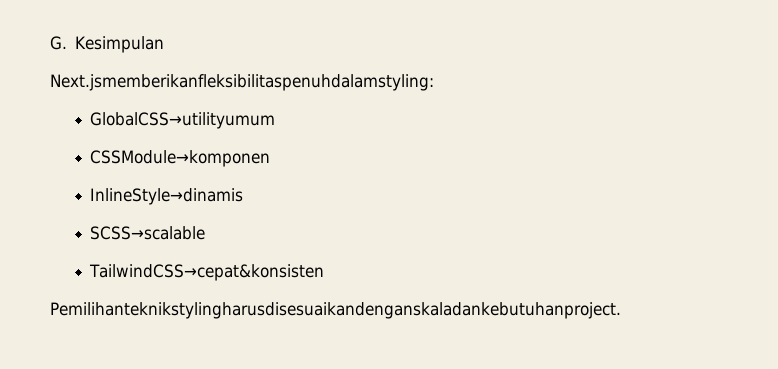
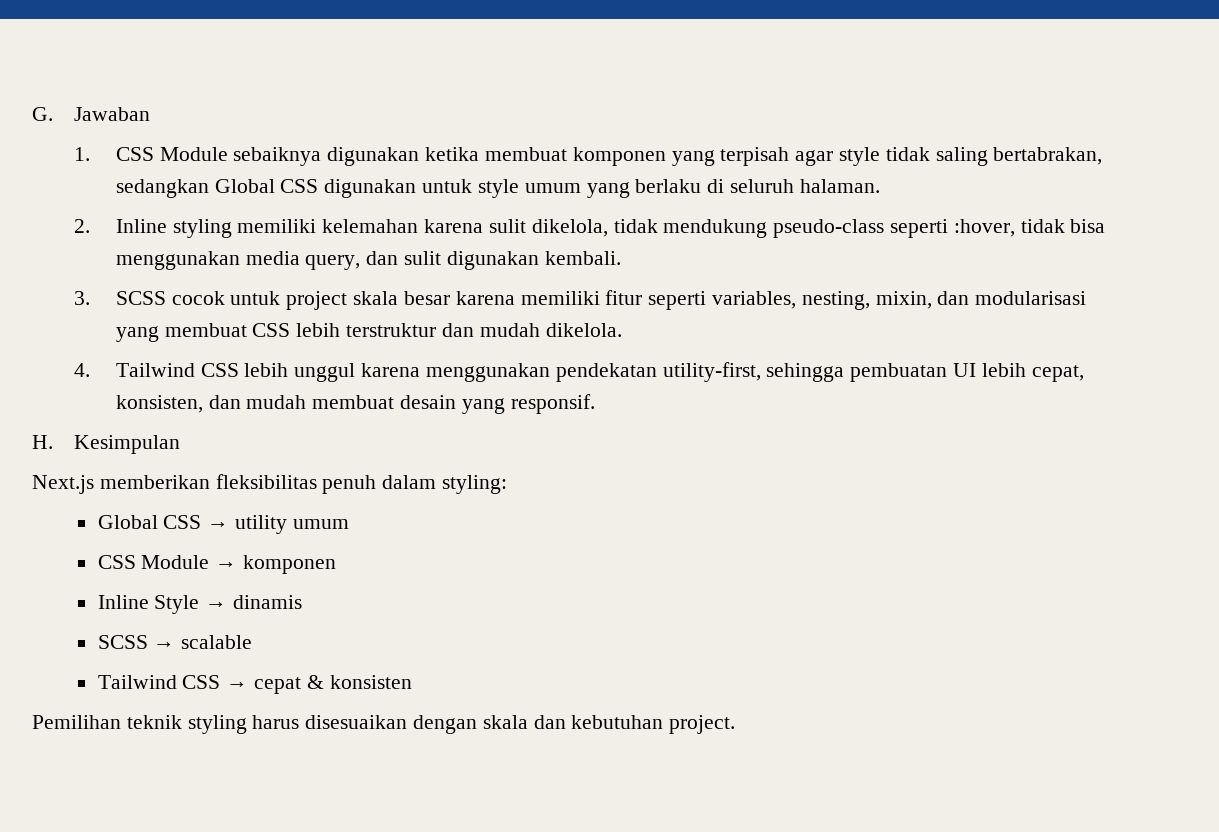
- G. Kesimpulan
- Next.jsmemberikanfleksibilitaspenuhdalamstyling:
- GlobalCSS→utilityumum
- CSSModule→komponen
- InlineStyle→dinamis
- SCSS→scalable
- TailwindCSS→cepat&konsisten
- Pemilihanteknikstylingharusdisesuaikandenganskaladankebutuhanproject.
+ G. Jawaban
+ 1. CSS Module sebaiknya digunakan ketika membuat komponen yang terpisah agar style tidak saling bertabrakan, sedangkan Global CSS digunakan untuk style umum yang berlaku di seluruh halaman.
+ 2. Inline styling memiliki kelemahan karena sulit dikelola, tidak mendukung pseudo-class seperti :hover, tidak bisa menggunakan media query, dan sulit digunakan kembali.
+ 3. SCSS cocok untuk project skala besar karena memiliki fitur seperti variables, nesting, mixin, dan modularisasi yang membuat CSS lebih terstruktur dan mudah dikelola.
+ 4. Tailwind CSS lebih unggul karena menggunakan pendekatan utility-first, sehingga pembuatan UI lebih cepat, konsisten, dan mudah membuat desain yang responsif.
+ H. Kesimpulan
+ Next.js memberikan fleksibilitas penuh dalam styling:
+ Global CSS → utility umum
+ CSS Module → komponen
+ Inline Style → dinamis
+ SCSS → scalable
+ Tailwind CSS → cepat & konsisten
+ Pemilihan teknik styling harus disesuaikan dengan skala dan kebutuhan project.

